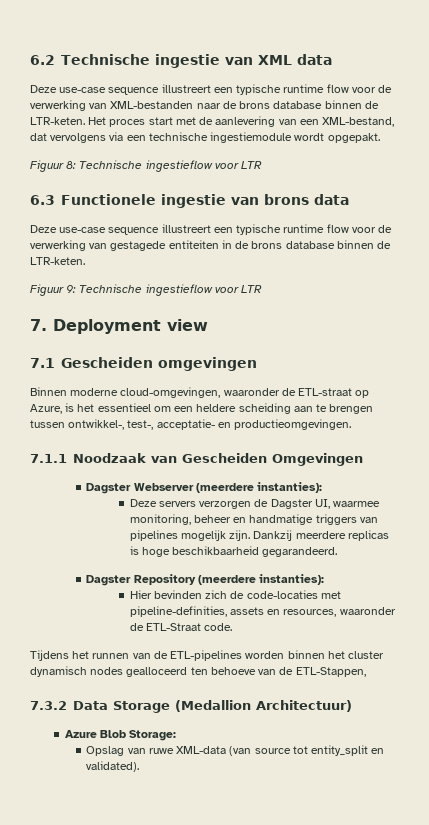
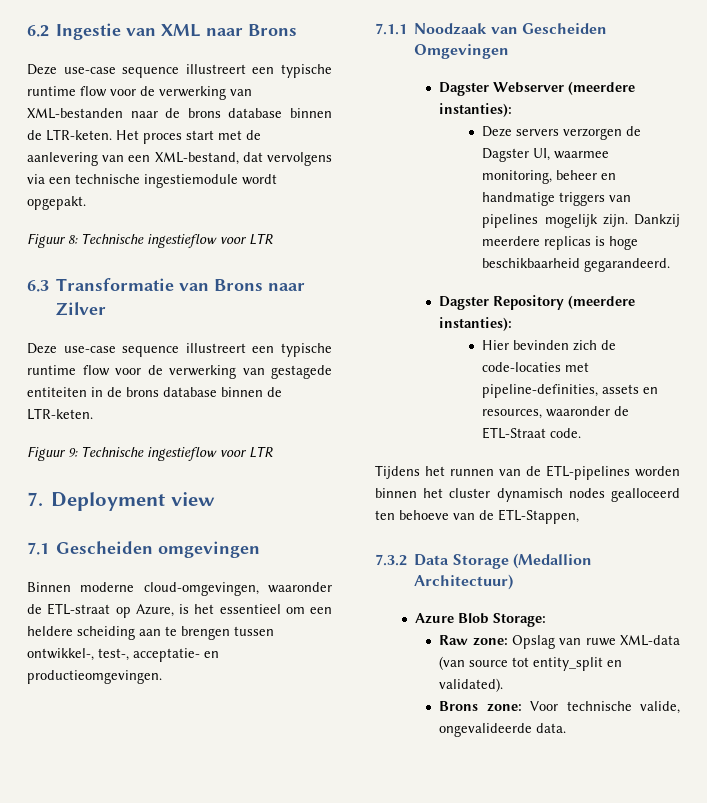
- 6.2 Technische ingestie van XML data
+ 6.2 Ingestie van XML naar Brons
- 6.3 Functionele ingestie van brons data
+ 6.3 Transformatie van Brons naar Zilver
- Opslag van ruwe XML-data (van source tot entity_split en validated).
+ Raw zone: Opslag van ruwe XML-data (van source tot entity_split en validated).
+ Brons zone: Voor technische valide, ongevalideerde data.

